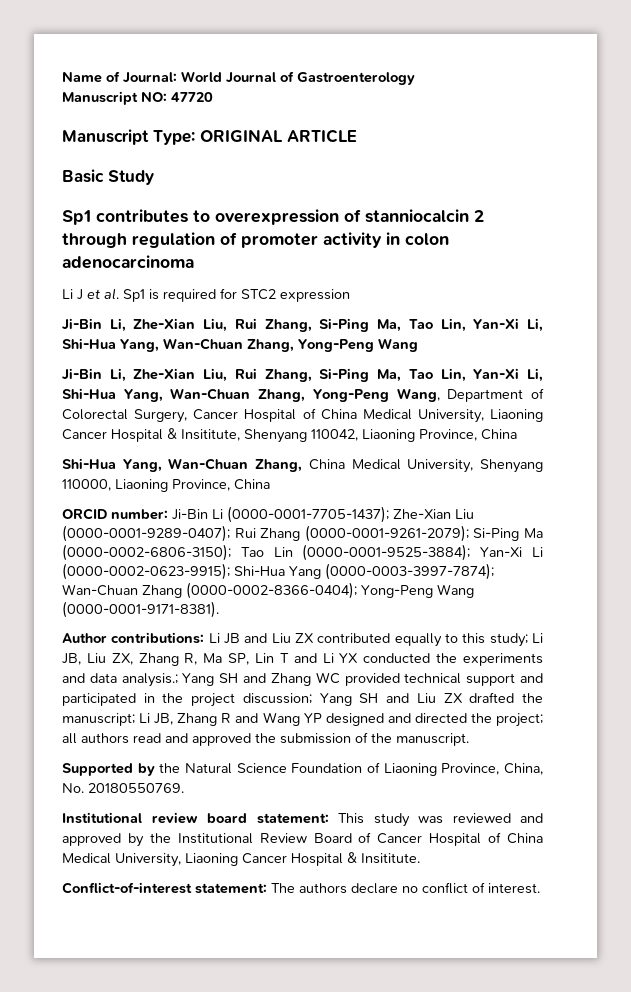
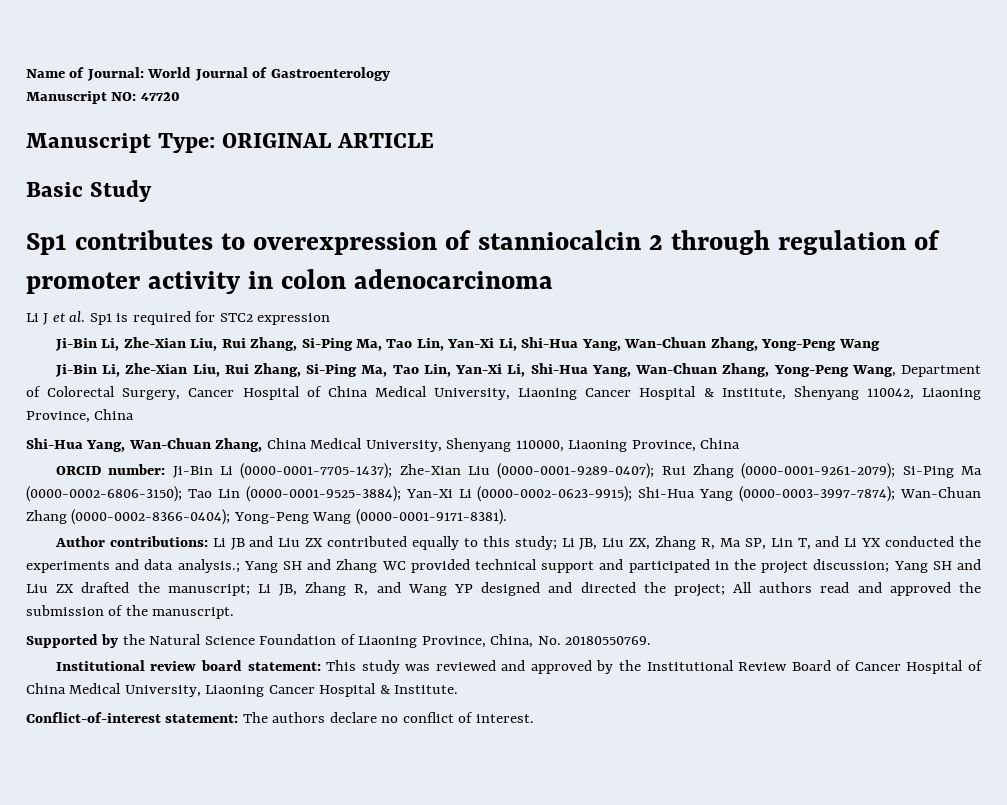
- Ji-Bin Li, Zhe-Xian Liu, Rui Zhang, Si-Ping Ma, Tao Lin, Yan-Xi Li, Shi-Hua Yang, Wan-Chuan Zhang, Yong-Peng Wang, Department of Colorectal Surgery, Cancer Hospital of China Medical University, Liaoning Cancer Hospital & Insititute, Shenyang 110042, Liaoning Province, China
+ Ji-Bin Li, Zhe-Xian Liu, Rui Zhang, Si-Ping Ma, Tao Lin, Yan-Xi Li, Shi-Hua Yang, Wan-Chuan Zhang, Yong-Peng Wang, Department of Colorectal Surgery, Cancer Hospital of China Medical University, Liaoning Cancer Hospital & Institute, Shenyang 110042, Liaoning Province, China
- Li JB, Liu ZX, Zhang R, Ma SP, Lin T and Li YX conducted the experiments and data analysis.;
+ Li JB, Liu ZX, Zhang R, Ma SP, Lin T, and Li YX conducted the experiments and data analysis.;
- Li JB, Zhang R and Wang YP designed and directed the project;
+ Li JB, Zhang R, and Wang YP designed and directed the project;
- all authors read and approved the submission of the manuscript.
+ All authors read and approved the submission of the manuscript.
- Institutional review board statement: This study was reviewed and approved by the Institutional Review Board of Cancer Hospital of China Medical University, Liaoning Cancer Hospital & Insititute.
+ Institutional review board statement: This study was reviewed and approved by the Institutional Review Board of Cancer Hospital of China Medical University, Liaoning Cancer Hospital & Institute.

